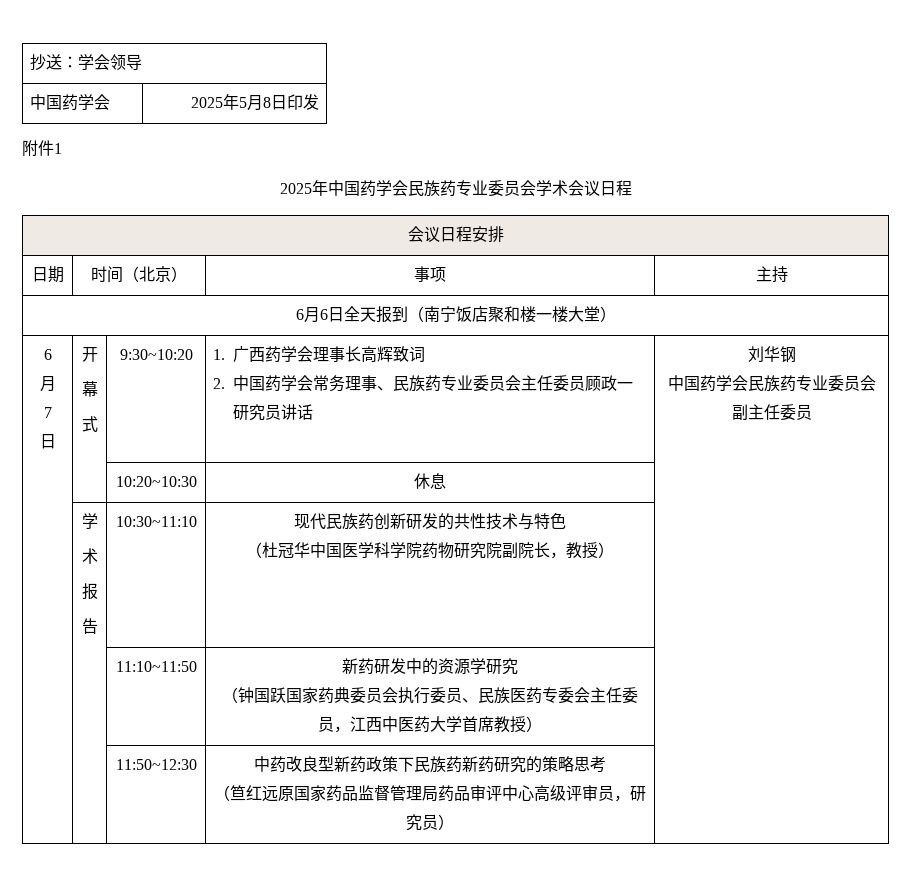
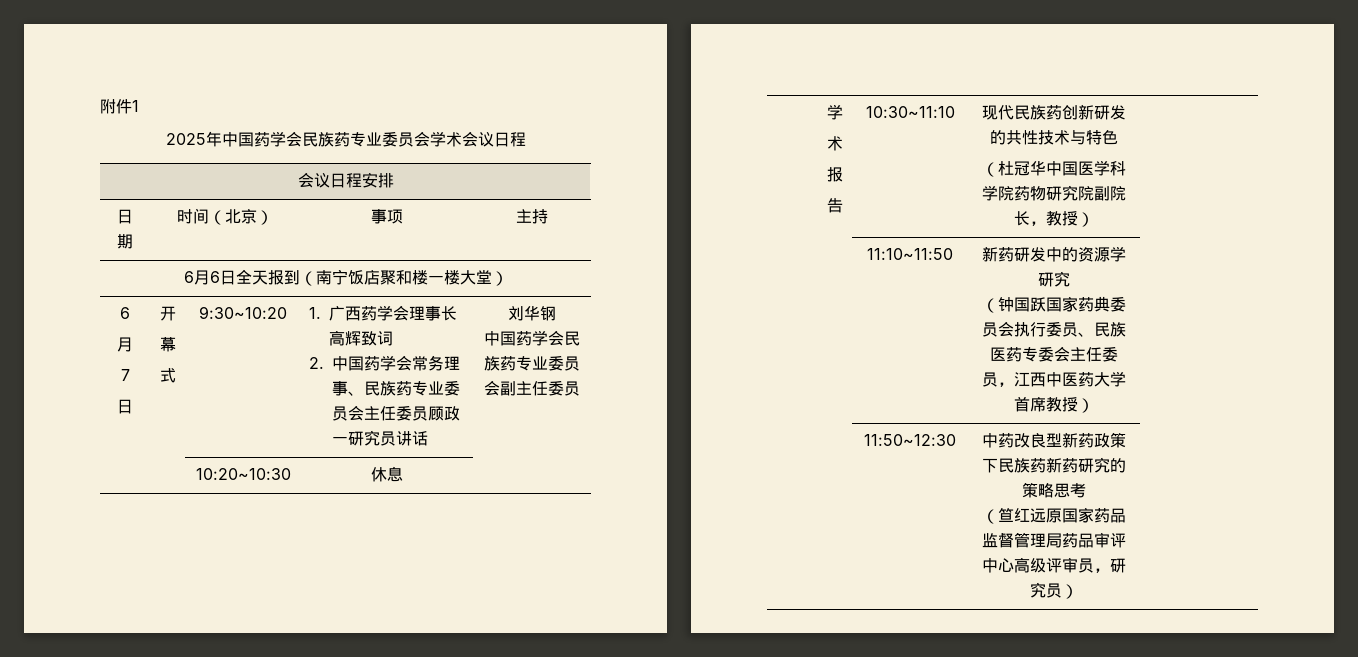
- 抄送：学会领导
- 中国药学会 | 2025年5月8日印发

